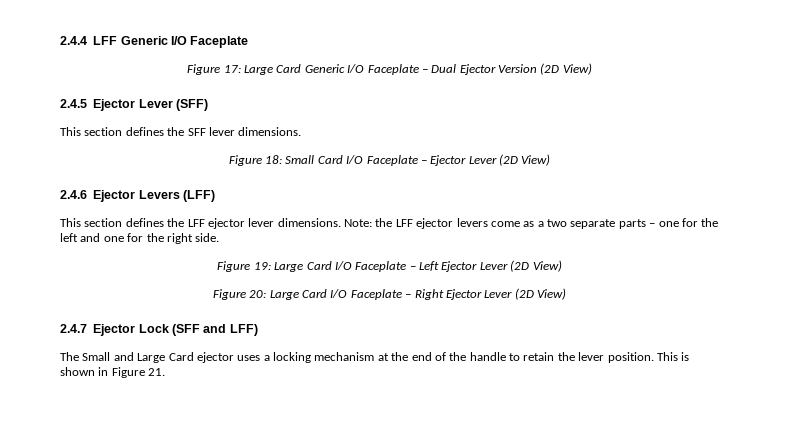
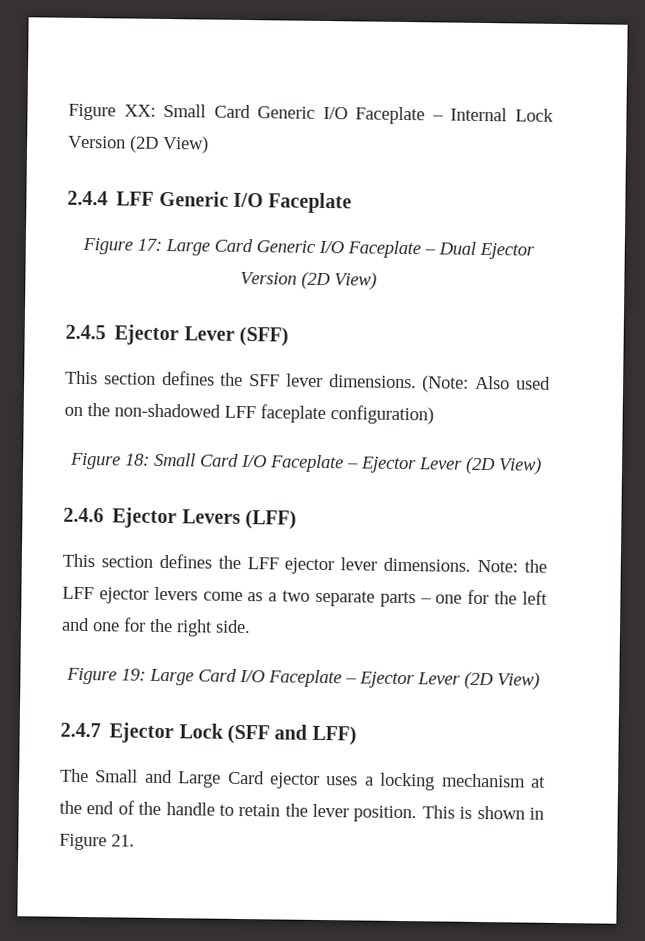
+ Figure XX: Small Card Generic I/O Faceplate – Internal Lock Version (2D View)
+ (Note: Also used on the non-shadowed LFF faceplate configuration)
- Figure 19: Large Card I/O Faceplate – Left Ejector Lever (2D View)
- Figure 20: Large Card I/O Faceplate – Right Ejector Lever (2D View)
+ Figure 19: Large Card I/O Faceplate – Ejector Lever (2D View)

